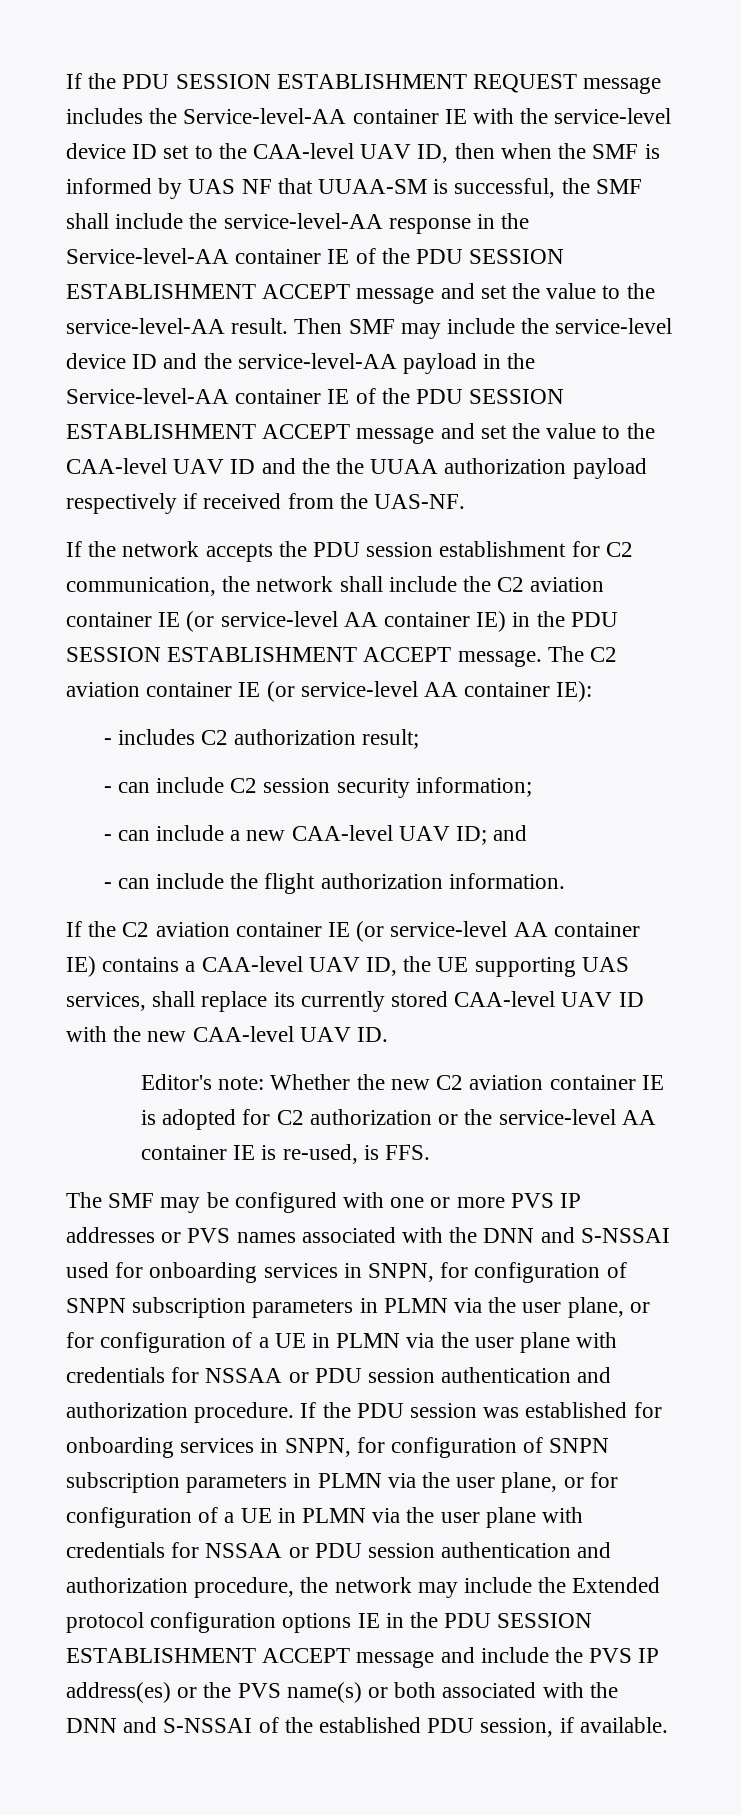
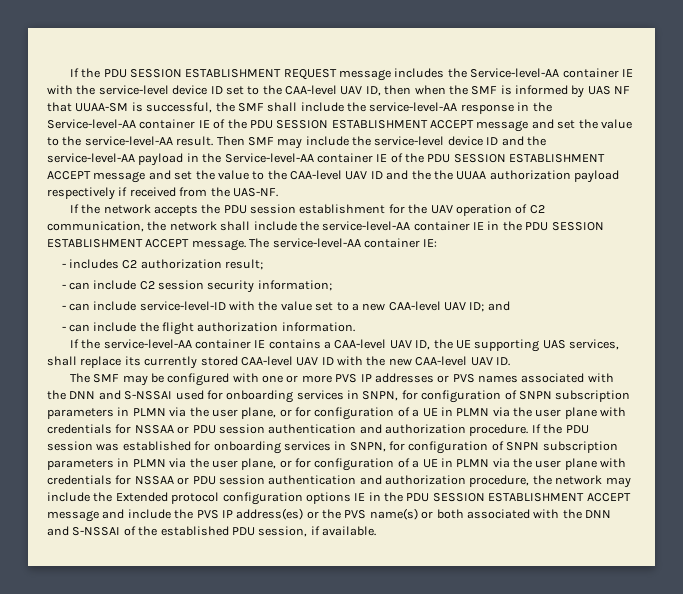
- If the network accepts the PDU session establishment for C2 communication, the network shall include the C2 aviation container IE (or service-level AA container IE) in the PDU SESSION ESTABLISHMENT ACCEPT message.
+ If the network accepts the PDU session establishment for the UAV operation of C2 communication, the network shall include the service-level-AA container IE in the PDU SESSION ESTABLISHMENT ACCEPT message.
- The C2 aviation container IE (or service-level AA container IE):
+ The service-level-AA container IE:
- - can include a new CAA-level UAV ID; and
+ - can include service-level-ID with the value set to a new CAA-level UAV ID; and
- If the C2 aviation container IE (or service-level AA container IE) contains a CAA-level UAV ID, the UE supporting UAS services, shall replace its currently stored CAA-level UAV ID with the new CAA-level UAV ID.
+ If the service-level-AA container IE contains a CAA-level UAV ID, the UE supporting UAS services, shall replace its currently stored CAA-level UAV ID with the new CAA-level UAV ID.
- Editor's note: Whether the new C2 aviation container IE is adopted for C2 authorization or the service-level AA container IE is re-used, is FFS.

